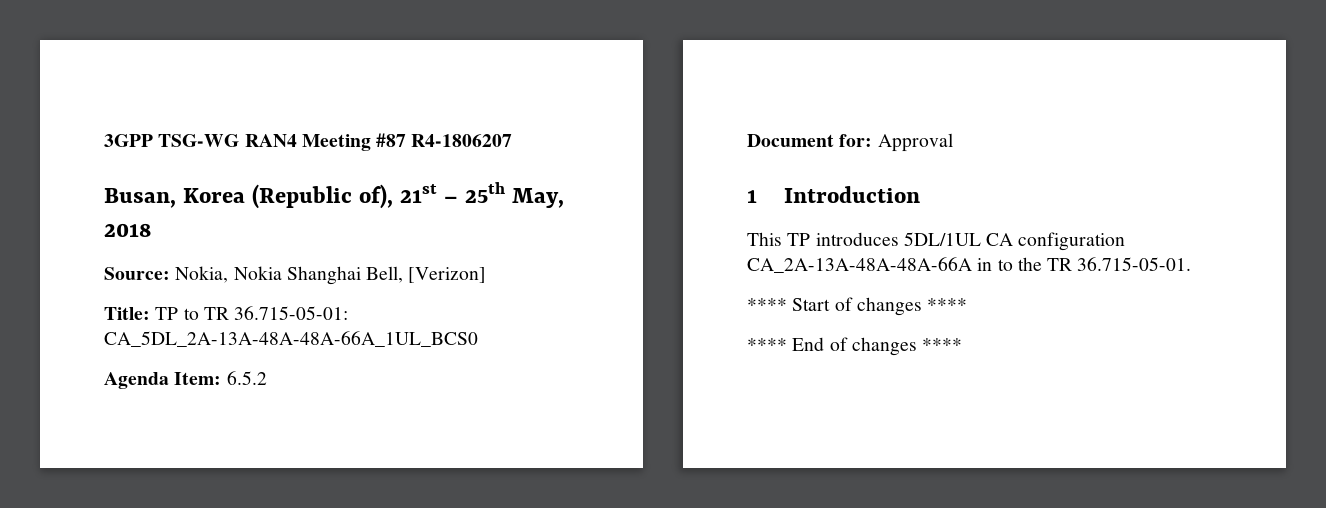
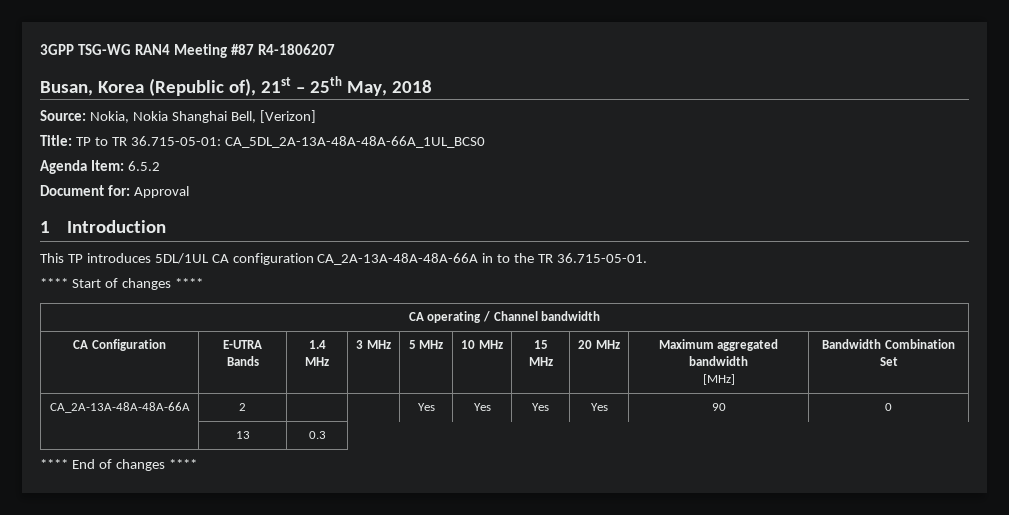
+ CA operating / Channel bandwidth
+ CA Configuration | E-UTRA Bands | 1.4 MHz | 3 MHz | 5 MHz | 10 MHz | 15 MHz | 20 MHz | Maximum aggregated bandwidth
+ [MHz] | Bandwidth Combination Set
+ CA_2A-13A-48A-48A-66A | 2 | | | Yes | Yes | Yes | Yes | 90 | 0
+ | 13 | 0.3

